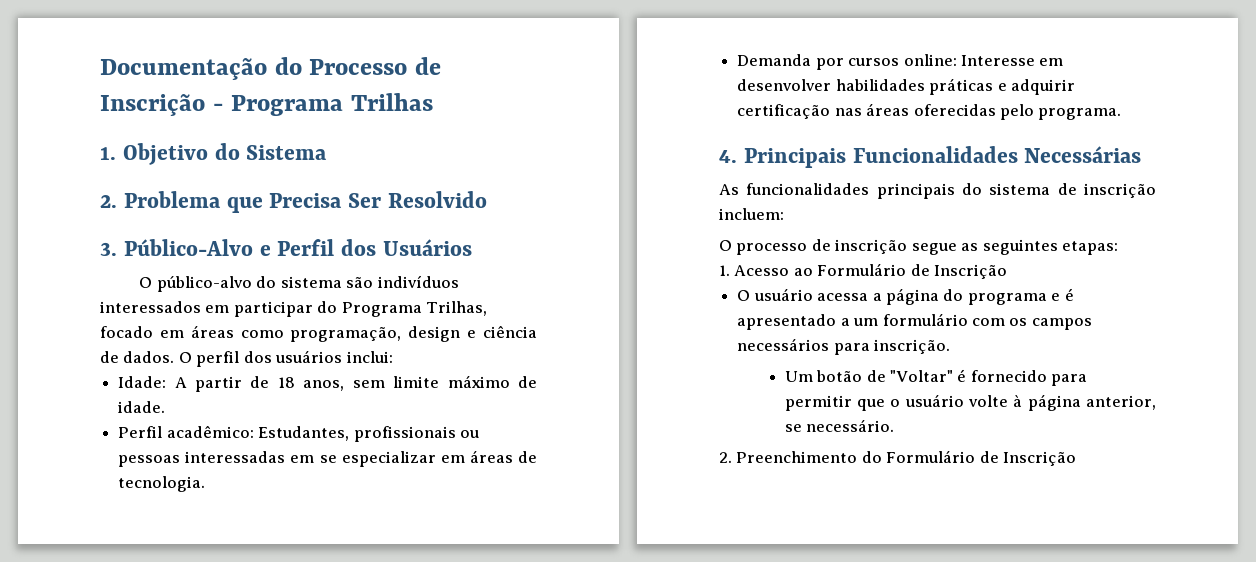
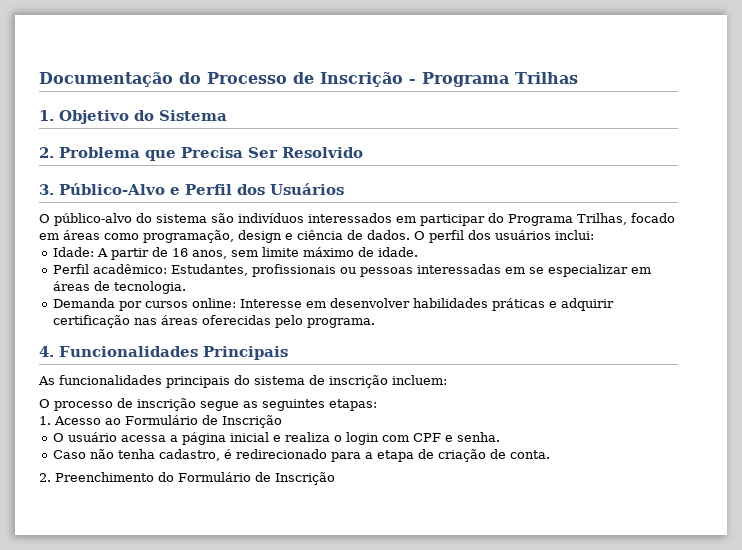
- Idade: A partir de 18 anos, sem limite máximo de idade.
+ Idade: A partir de 16 anos, sem limite máximo de idade.
- 4. Principais Funcionalidades Necessárias
+ 4. Funcionalidades Principais
- O usuário acessa a página do programa e é apresentado a um formulário com os campos necessários para inscrição.
- Um botão de "Voltar" é fornecido para permitir que o usuário volte à página anterior, se necessário.
+ O usuário acessa a página inicial e realiza o login com CPF e senha.
+ Caso não tenha cadastro, é redirecionado para a etapa de criação de conta.

